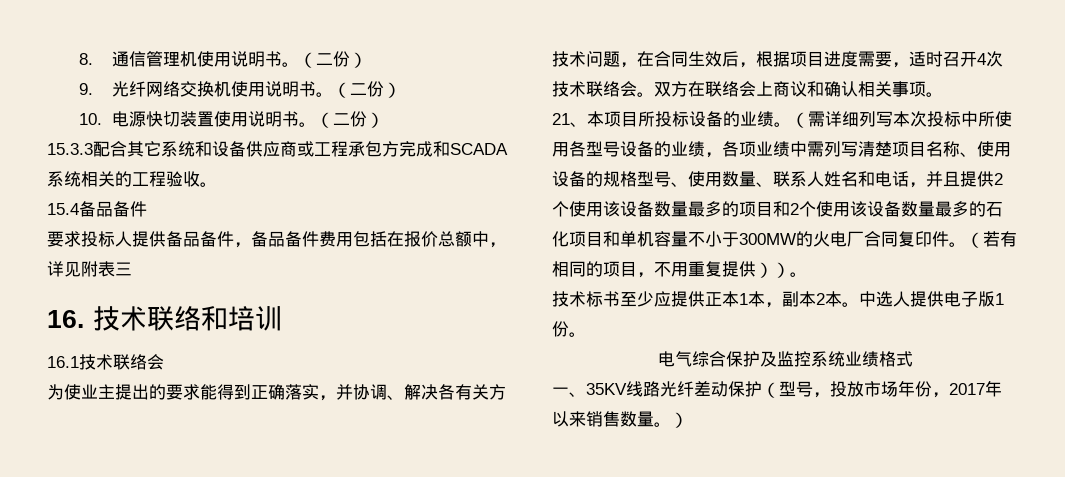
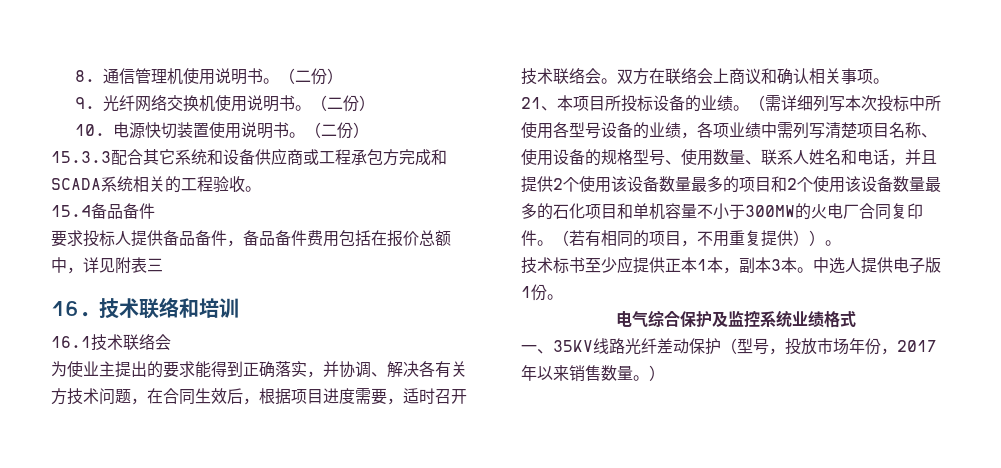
- 为使业主提出的要求能得到正确落实，并协调、解决各有关方技术问题，在合同生效后，根据项目进度需要，适时召开4次技术联络会。
+ 为使业主提出的要求能得到正确落实，并协调、解决各有关方技术问题，在合同生效后，根据项目进度需要，适时召开技术联络会。
- 技术标书至少应提供正本1本，副本2本。
+ 技术标书至少应提供正本1本，副本3本。

